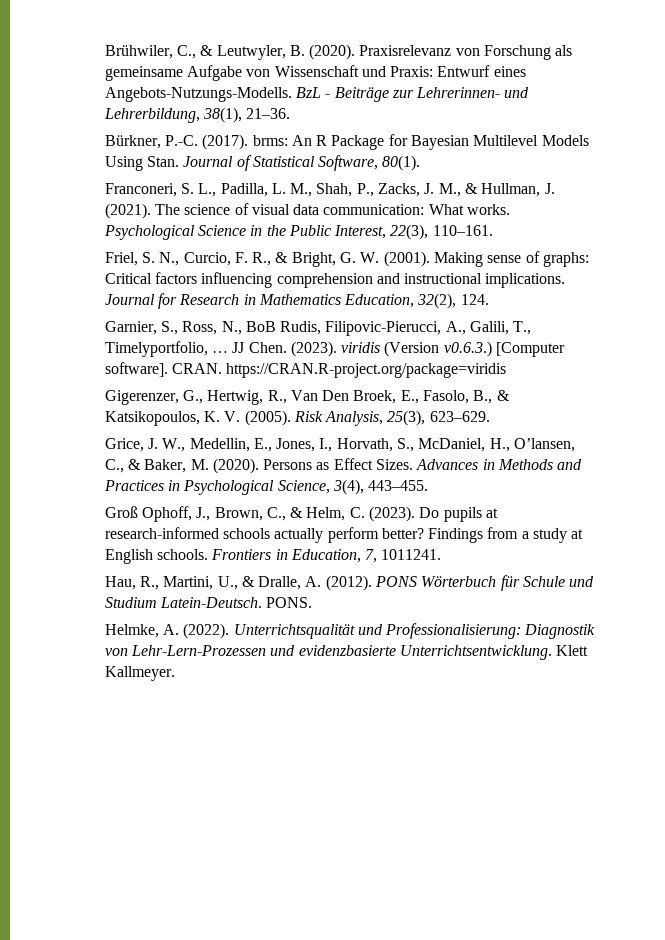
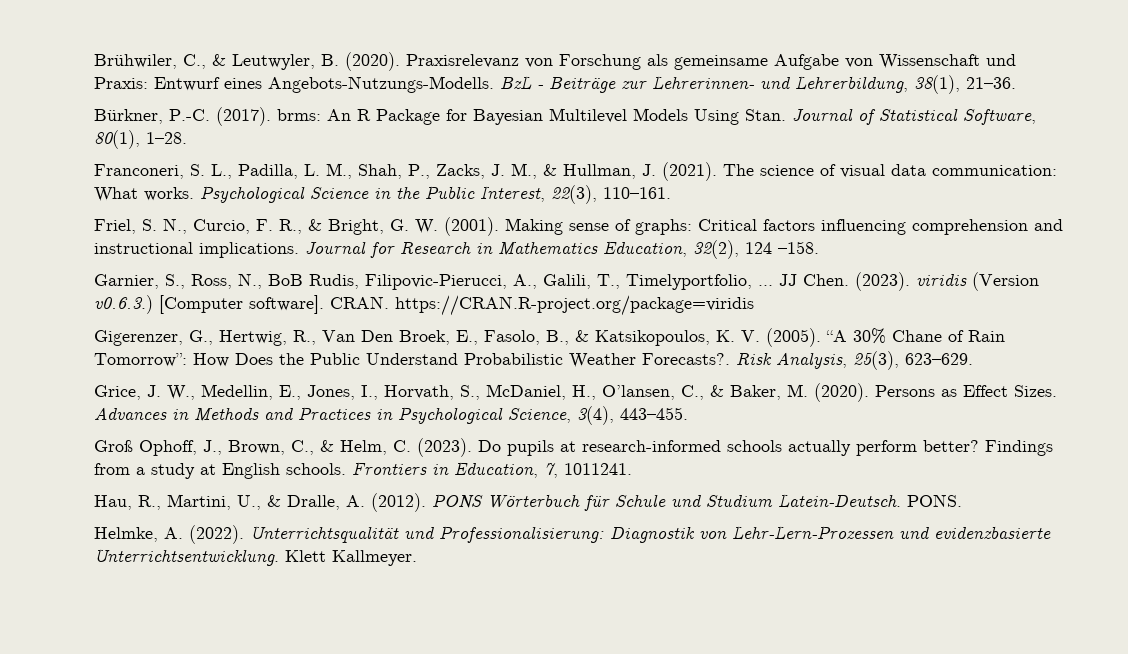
- Journal of Statistical Software, 80(1).
+ Journal of Statistical Software, 80(1), 1–28.
- Journal for Research in Mathematics Education, 32(2), 124.
+ Journal for Research in Mathematics Education, 32(2), 124 –158.
+ “A 30% Chane of Rain Tomorrow”: How Does the Public Understand Probabilistic Weather Forecasts?.

